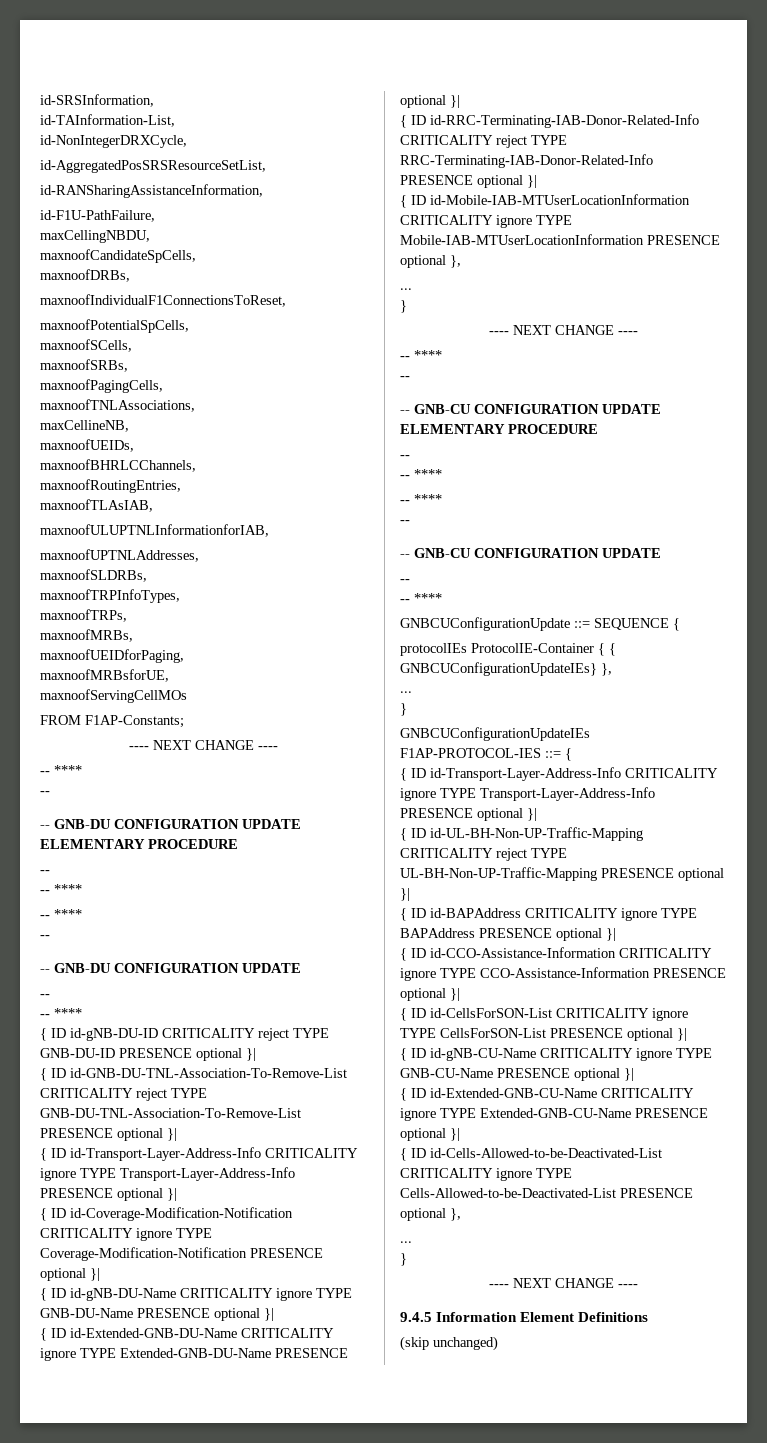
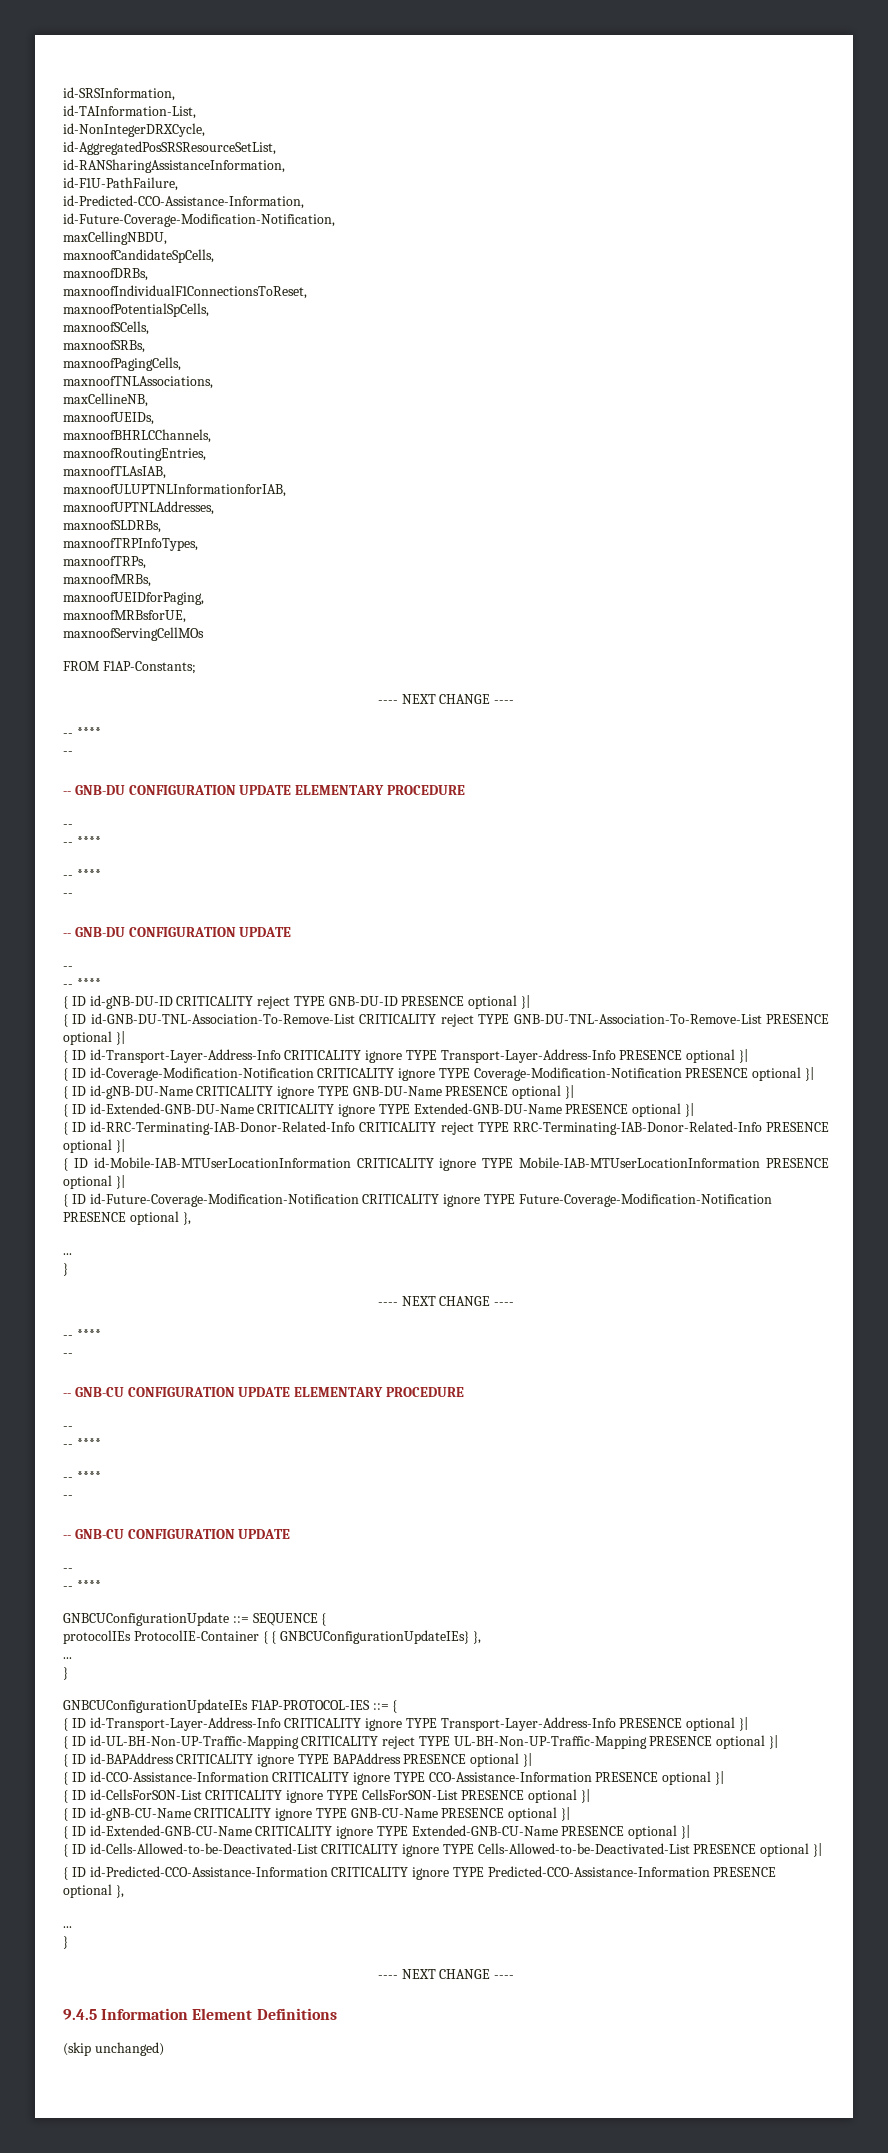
+ id-Predicted-CCO-Assistance-Information,
+ id-Future-Coverage-Modification-Notification,
- { ID id-Mobile-IAB-MTUserLocationInformation CRITICALITY ignore TYPE Mobile-IAB-MTUserLocationInformation PRESENCE optional },
+ { ID id-Mobile-IAB-MTUserLocationInformation CRITICALITY ignore TYPE Mobile-IAB-MTUserLocationInformation PRESENCE optional }|
+ { ID id-Future-Coverage-Modification-Notification CRITICALITY ignore TYPE Future-Coverage-Modification-Notification PRESENCE optional },
- { ID id-Cells-Allowed-to-be-Deactivated-List CRITICALITY ignore TYPE Cells-Allowed-to-be-Deactivated-List PRESENCE optional },
+ { ID id-Cells-Allowed-to-be-Deactivated-List CRITICALITY ignore TYPE Cells-Allowed-to-be-Deactivated-List PRESENCE optional }|
+ { ID id-Predicted-CCO-Assistance-Information CRITICALITY ignore TYPE Predicted-CCO-Assistance-Information PRESENCE optional },

